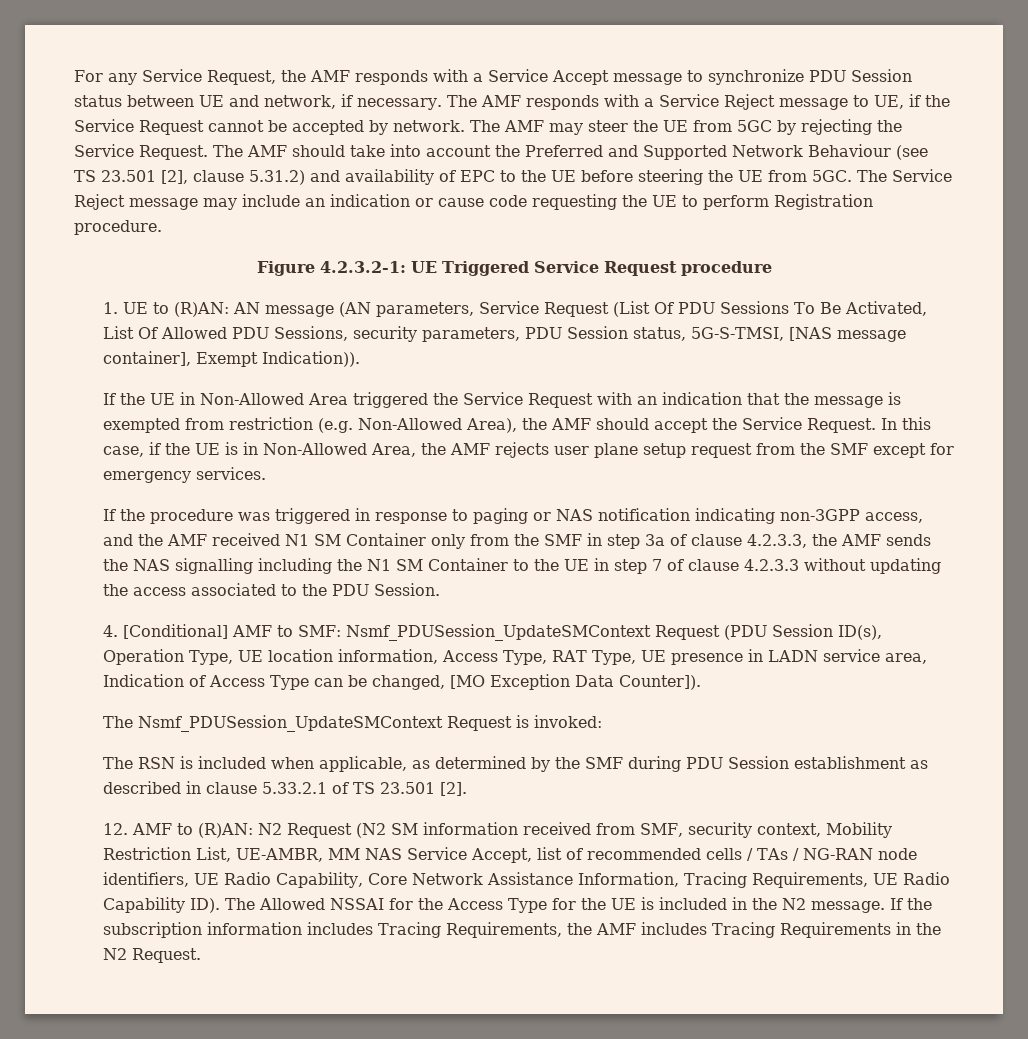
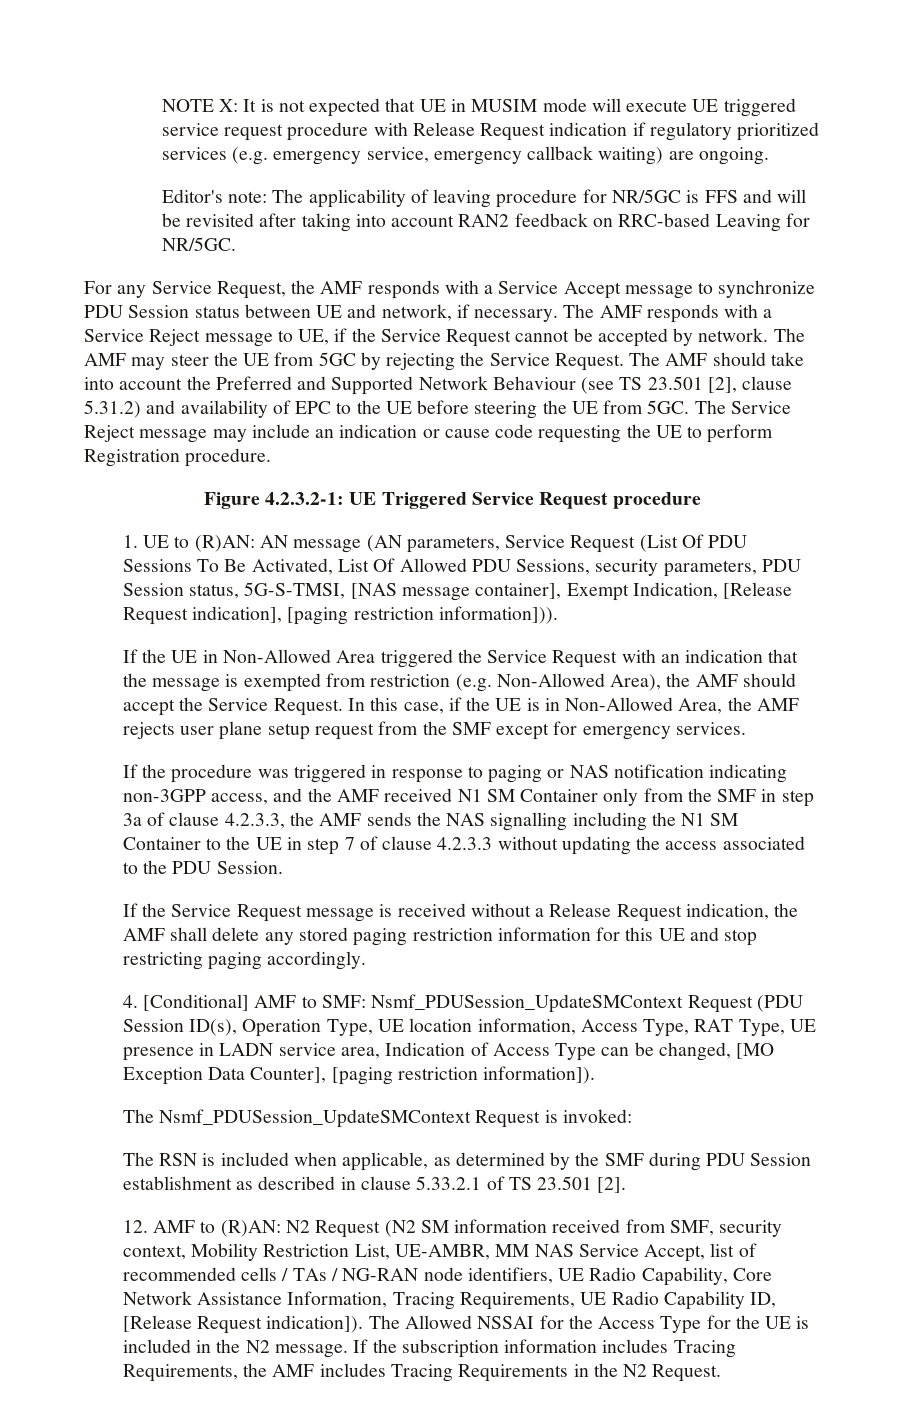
+ NOTE X: It is not expected that UE in MUSIM mode will execute UE triggered service request procedure with Release Request indication if regulatory prioritized services (e.g. emergency service, emergency callback waiting) are ongoing.
+ Editor's note: The applicability of leaving procedure for NR/5GC is FFS and will be revisited after taking into account RAN2 feedback on RRC-based Leaving for NR/5GC.
- 1. UE to (R)AN: AN message (AN parameters, Service Request (List Of PDU Sessions To Be Activated, List Of Allowed PDU Sessions, security parameters, PDU Session status, 5G-S-TMSI, [NAS message container], Exempt Indication)).
+ 1. UE to (R)AN: AN message (AN parameters, Service Request (List Of PDU Sessions To Be Activated, List Of Allowed PDU Sessions, security parameters, PDU Session status, 5G-S-TMSI, [NAS message container], Exempt Indication, [Release Request indication], [paging restriction information])).
+ If the Service Request message is received without a Release Request indication, the AMF shall delete any stored paging restriction information for this UE and stop restricting paging accordingly.
- 4. [Conditional] AMF to SMF: Nsmf_PDUSession_UpdateSMContext Request (PDU Session ID(s), Operation Type, UE location information, Access Type, RAT Type, UE presence in LADN service area, Indication of Access Type can be changed, [MO Exception Data Counter]).
+ 4. [Conditional] AMF to SMF: Nsmf_PDUSession_UpdateSMContext Request (PDU Session ID(s), Operation Type, UE location information, Access Type, RAT Type, UE presence in LADN service area, Indication of Access Type can be changed, [MO Exception Data Counter], [paging restriction information]).
- 12. AMF to (R)AN: N2 Request (N2 SM information received from SMF, security context, Mobility Restriction List, UE-AMBR, MM NAS Service Accept, list of recommended cells / TAs / NG-RAN node identifiers, UE Radio Capability, Core Network Assistance Information, Tracing Requirements, UE Radio Capability ID). The Allowed NSSAI for the Access Type for the UE is included in the N2 message.
+ 12. AMF to (R)AN: N2 Request (N2 SM information received from SMF, security context, Mobility Restriction List, UE-AMBR, MM NAS Service Accept, list of recommended cells / TAs / NG-RAN node identifiers, UE Radio Capability, Core Network Assistance Information, Tracing Requirements, UE Radio Capability ID, [Release Request indication]). The Allowed NSSAI for the Access Type for the UE is included in the N2 message.

